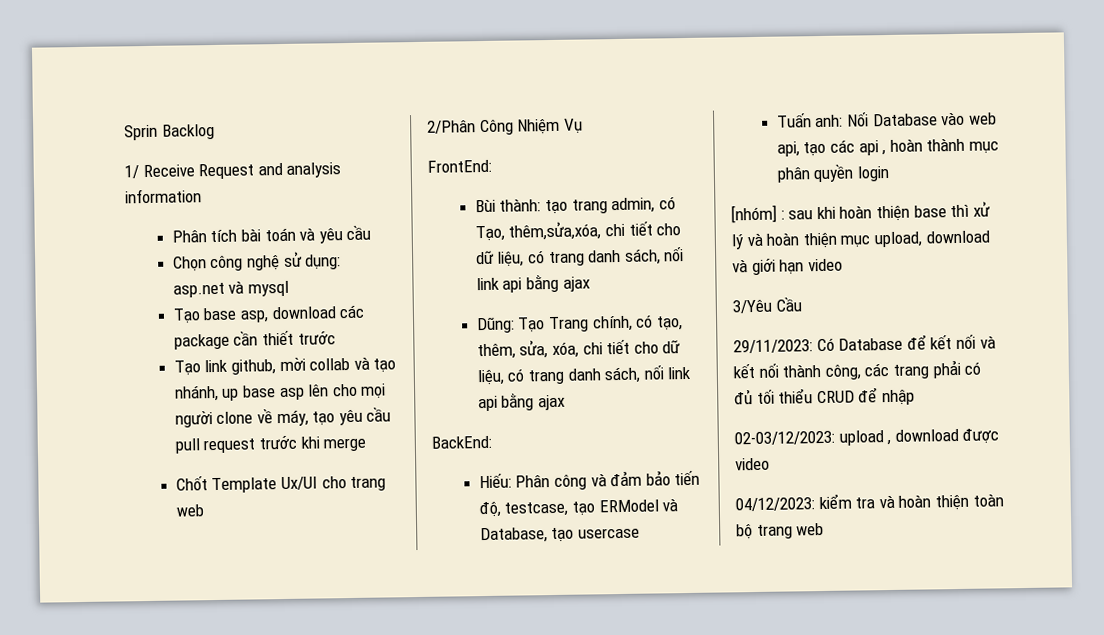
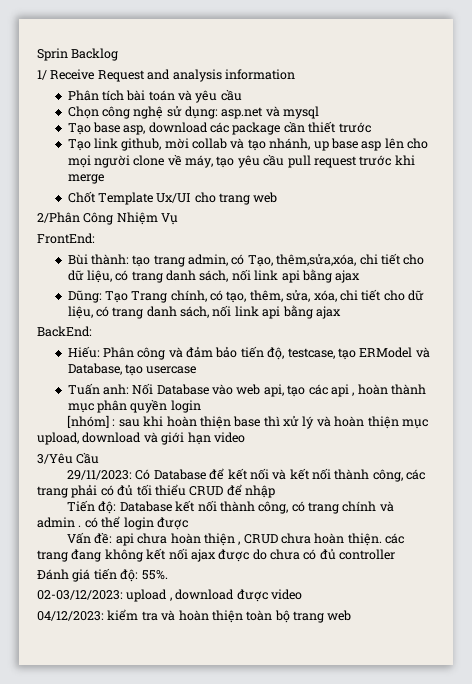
+ Tiến độ: Database kết nối thành công, có trang chính và admin . có thể login được
+ Vấn đề: api chưa hoàn thiện , CRUD chưa hoàn thiện. các trang đang không kết nối ajax được do chưa có đủ controller
+ Đánh giá tiến độ: 55%.

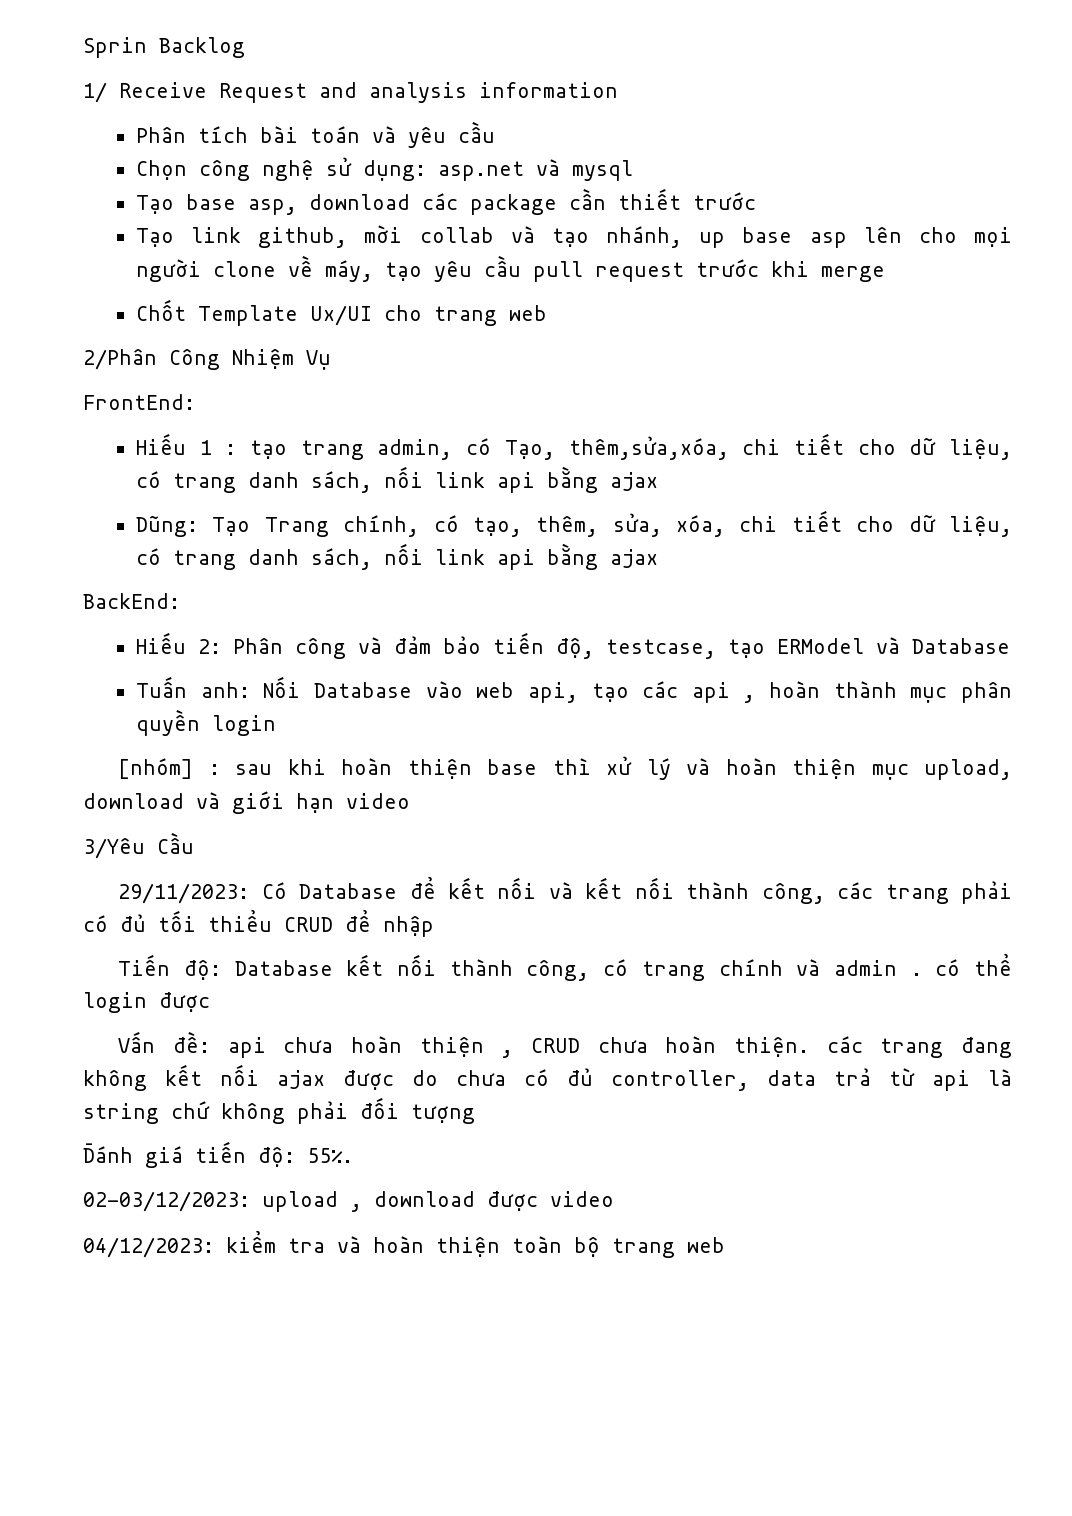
- Bùi thành: tạo trang admin, có Tạo, thêm,sửa,xóa, chi tiết cho dữ liệu, có trang danh sách, nối link api bằng ajax
+ Hiếu 1 : tạo trang admin, có Tạo, thêm,sửa,xóa, chi tiết cho dữ liệu, có trang danh sách, nối link api bằng ajax
- Hiếu: Phân công và đảm bảo tiến độ, testcase, tạo ERModel và Database, tạo usercase
+ Hiếu 2: Phân công và đảm bảo tiến độ, testcase, tạo ERModel và Database
- Vấn đề: api chưa hoàn thiện , CRUD chưa hoàn thiện. các trang đang không kết nối ajax được do chưa có đủ controller
+ Vấn đề: api chưa hoàn thiện , CRUD chưa hoàn thiện. các trang đang không kết nối ajax được do chưa có đủ controller, data trả từ api là string chứ không phải đối tượng

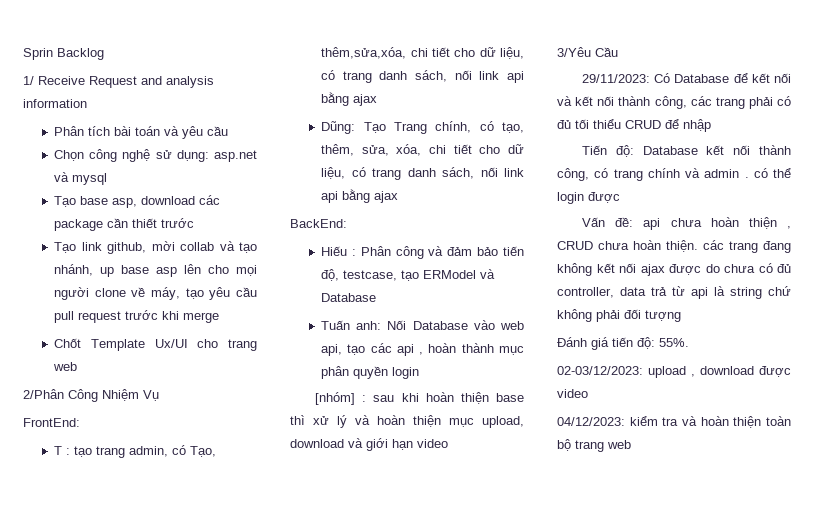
- Hiếu 1 : tạo trang admin, có Tạo, thêm,sửa,xóa, chi tiết cho dữ liệu, có trang danh sách, nối link api bằng ajax
+ T : tạo trang admin, có Tạo, thêm,sửa,xóa, chi tiết cho dữ liệu, có trang danh sách, nối link api bằng ajax
- Hiếu 2: Phân công và đảm bảo tiến độ, testcase, tạo ERModel và Database
+ Hiếu : Phân công và đảm bảo tiến độ, testcase, tạo ERModel và Database

